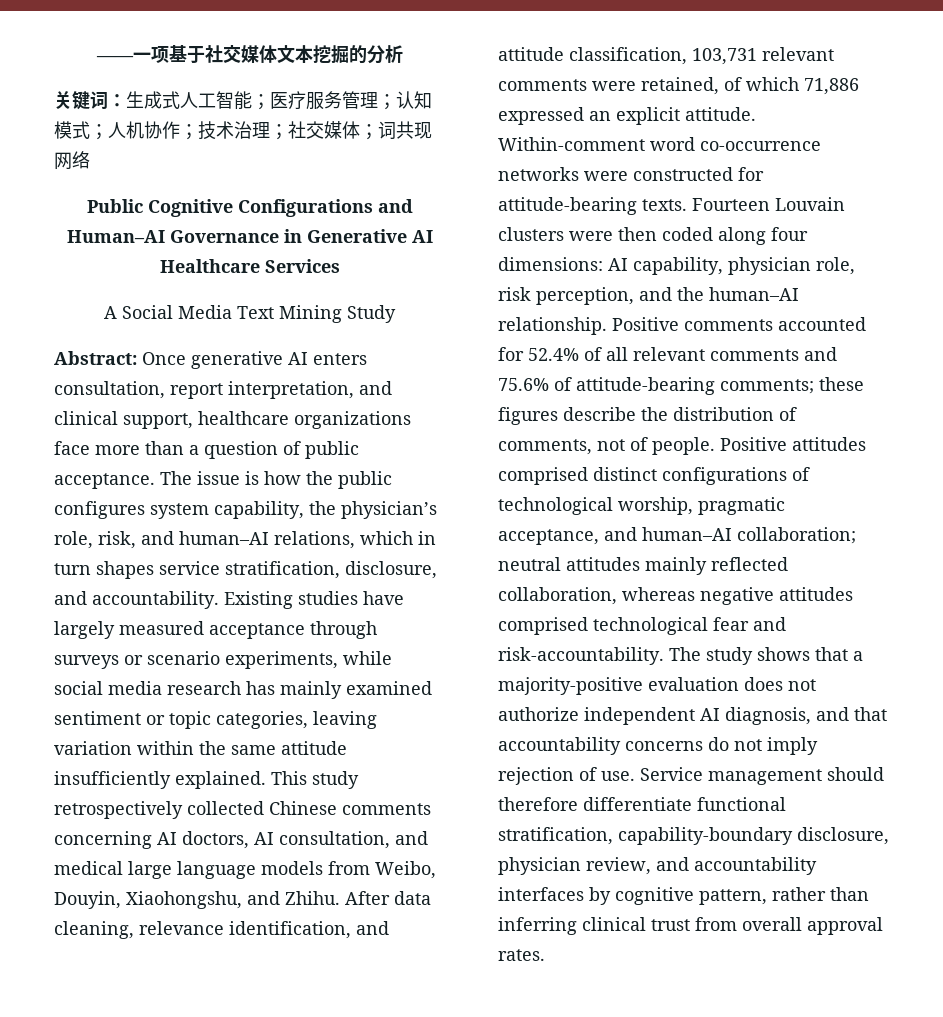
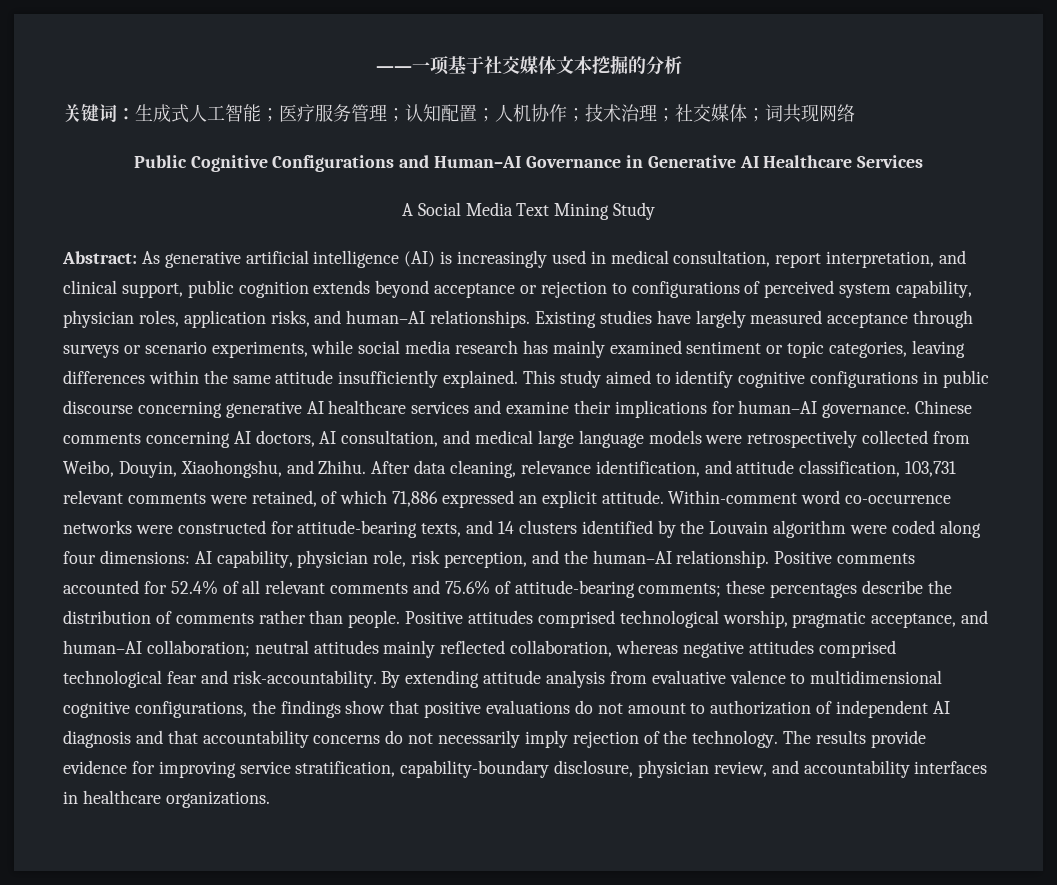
- 关键词：生成式人工智能；医疗服务管理；认知模式；人机协作；技术治理；社交媒体；词共现网络
+ 关键词：生成式人工智能；医疗服务管理；认知配置；人机协作；技术治理；社交媒体；词共现网络
- Abstract: Once generative AI enters consultation, report interpretation, and clinical support, healthcare organizations face more than a question of public acceptance. The issue is how the public configures system capability, the physician’s role, risk, and human–AI relations, which in turn shapes service stratification, disclosure, and accountability.
+ Abstract: As generative artificial intelligence (AI) is increasingly used in medical consultation, report interpretation, and clinical support, public cognition extends beyond acceptance or rejection to configurations of perceived system capability, physician roles, application risks, and human–AI relationships.
- Existing studies have largely measured acceptance through surveys or scenario experiments, while social media research has mainly examined sentiment or topic categories, leaving variation within the same attitude insufficiently explained.
+ Existing studies have largely measured acceptance through surveys or scenario experiments, while social media research has mainly examined sentiment or topic categories, leaving differences within the same attitude insufficiently explained.
- This study retrospectively collected Chinese comments concerning AI doctors, AI consultation, and medical large language models from Weibo, Douyin, Xiaohongshu, and Zhihu.
+ This study aimed to identify cognitive configurations in public discourse concerning generative AI healthcare services and examine their implications for human–AI governance. Chinese comments concerning AI doctors, AI consultation, and medical large language models were retrospectively collected from Weibo, Douyin, Xiaohongshu, and Zhihu.
- Within-comment word co-occurrence networks were constructed for attitude-bearing texts. Fourteen Louvain clusters were then coded along four dimensions: AI capability, physician role, risk perception, and the human–AI relationship.
+ Within-comment word co-occurrence networks were constructed for attitude-bearing texts, and 14 clusters identified by the Louvain algorithm were coded along four dimensions: AI capability, physician role, risk perception, and the human–AI relationship.
- Positive comments accounted for 52.4% of all relevant comments and 75.6% of attitude-bearing comments; these figures describe the distribution of comments, not of people.
+ Positive comments accounted for 52.4% of all relevant comments and 75.6% of attitude-bearing comments; these percentages describe the distribution of comments rather than people.
- Positive attitudes comprised distinct configurations of technological worship, pragmatic acceptance, and human–AI collaboration; neutral attitudes mainly reflected collaboration, whereas negative attitudes comprised technological fear and risk-accountability.
+ Positive attitudes comprised technological worship, pragmatic acceptance, and human–AI collaboration; neutral attitudes mainly reflected collaboration, whereas negative attitudes comprised technological fear and risk-accountability.
- The study shows that a majority-positive evaluation does not authorize independent AI diagnosis, and that accountability concerns do not imply rejection of use. Service management should therefore differentiate functional stratification, capability-boundary disclosure, physician review, and accountability interfaces by cognitive pattern, rather than inferring clinical trust from overall approval rates.
+ By extending attitude analysis from evaluative valence to multidimensional cognitive configurations, the findings show that positive evaluations do not amount to authorization of independent AI diagnosis and that accountability concerns do not necessarily imply rejection of the technology. The results provide evidence for improving service stratification, capability-boundary disclosure, physician review, and accountability interfaces in healthcare organizations.

